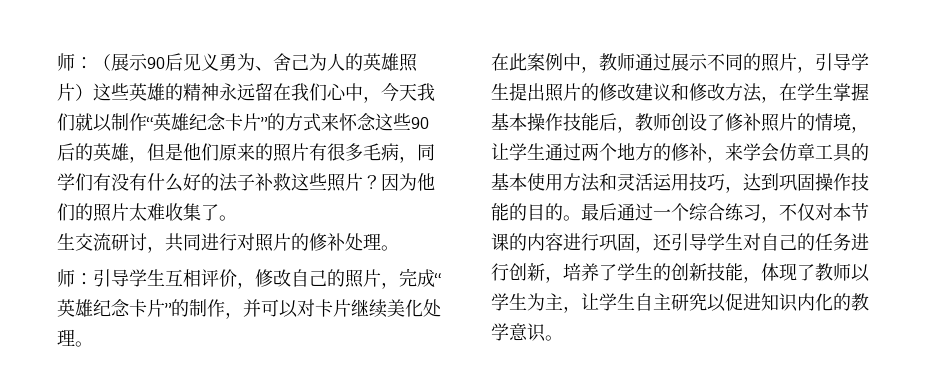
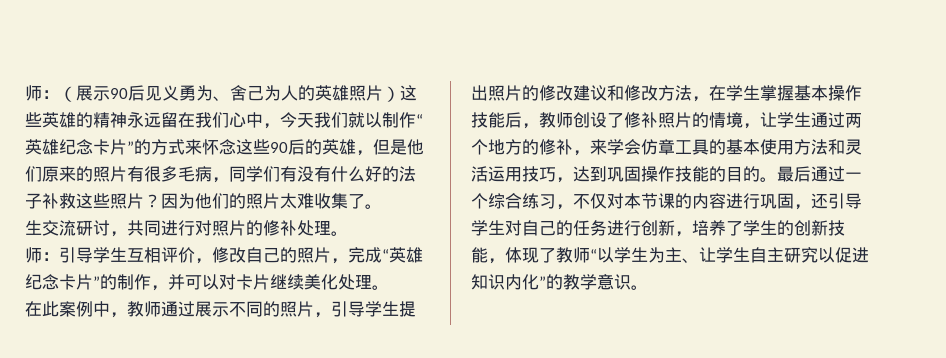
- 最后通过一个综合练习，不仅对本节课的内容进行巩固，还引导学生对自己的任务进行创新，培养了学生的创新技能，体现了教师以学生为主，让学生自主研究以促进知识内化的教学意识。
+ 最后通过一个综合练习，不仅对本节课的内容进行巩固，还引导学生对自己的任务进行创新，培养了学生的创新技能，体现了教师“以学生为主、让学生自主研究以促进知识内化”的教学意识。

